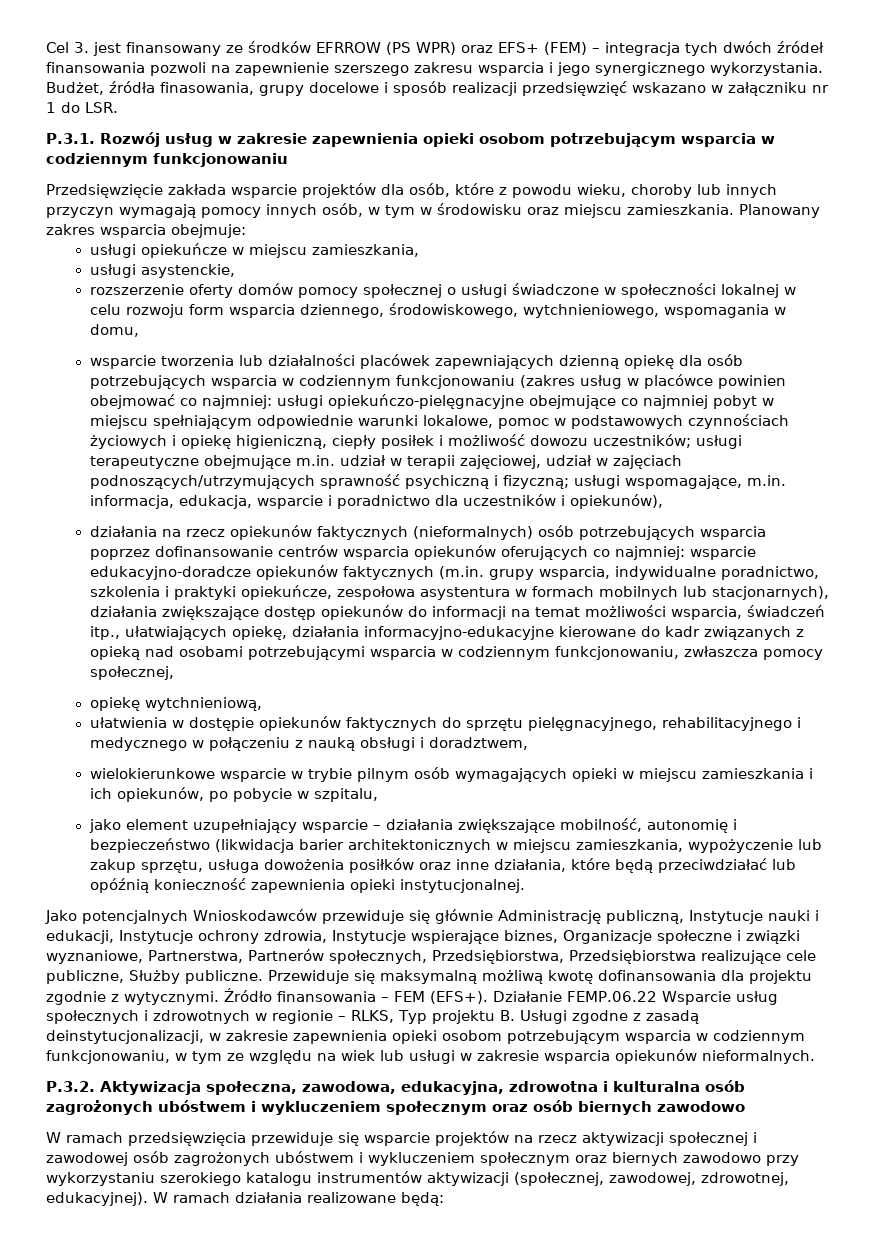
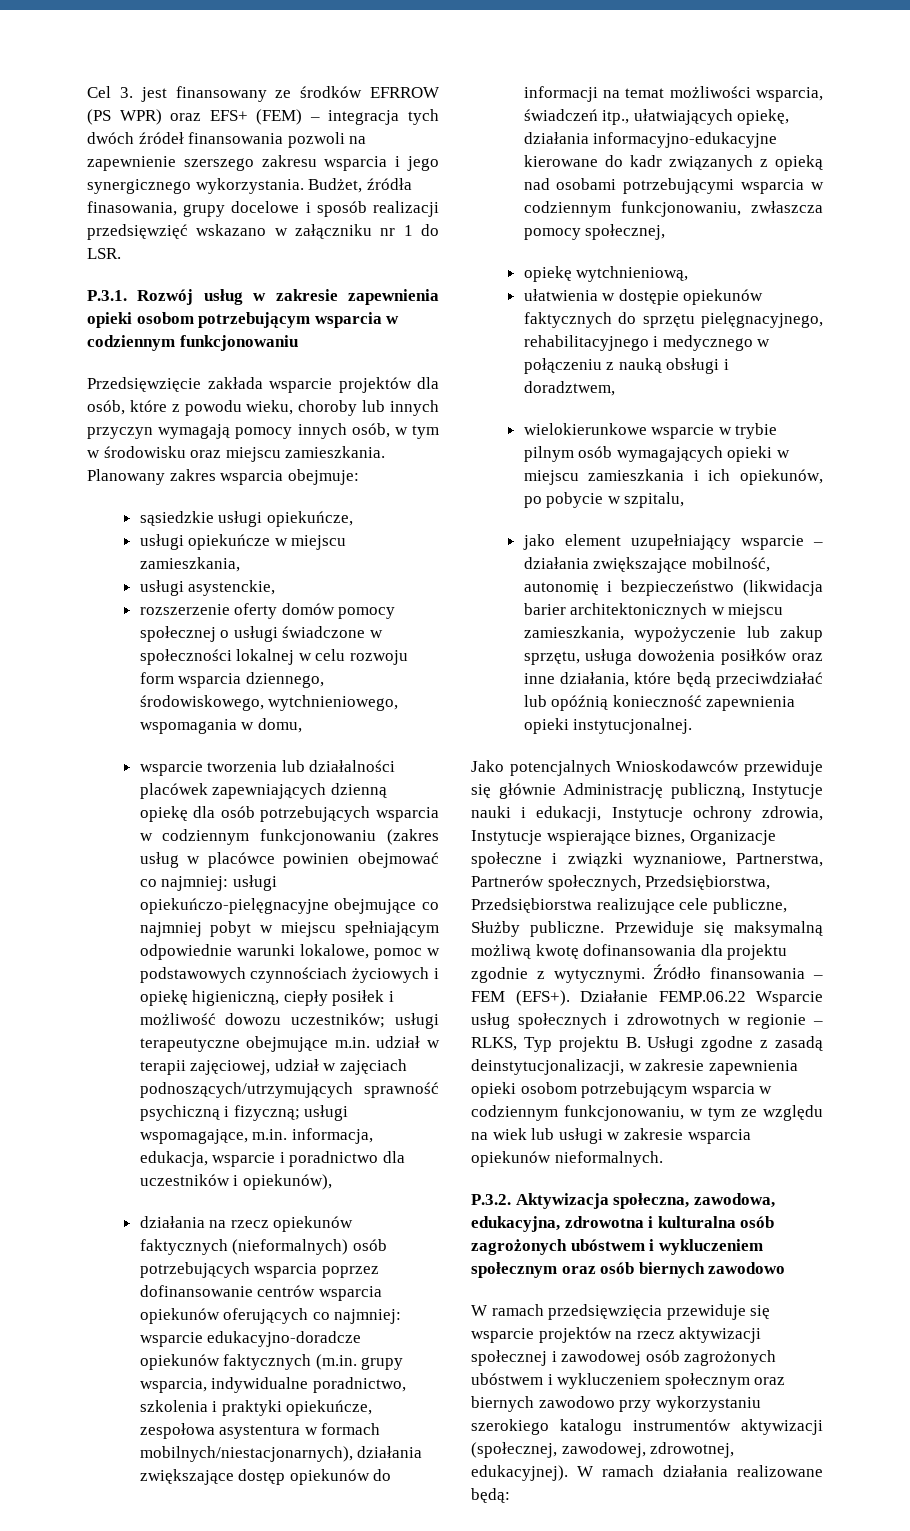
+ sąsiedzkie usługi opiekuńcze,
- wsparcie edukacyjno-doradcze opiekunów faktycznych (m.in. grupy wsparcia, indywidualne poradnictwo, szkolenia i praktyki opiekuńcze, zespołowa asystentura w formach mobilnych lub stacjonarnych), działania zwiększające dostęp opiekunów do informacji na temat możliwości wsparcia, świadczeń itp., ułatwiających opiekę, działania informacyjno-edukacyjne kierowane do kadr związanych z opieką nad osobami potrzebującymi wsparcia w codziennym funkcjonowaniu, zwłaszcza pomocy społecznej,
+ wsparcie edukacyjno-doradcze opiekunów faktycznych (m.in. grupy wsparcia, indywidualne poradnictwo, szkolenia i praktyki opiekuńcze, zespołowa asystentura w formach mobilnych/niestacjonarnych), działania zwiększające dostęp opiekunów do informacji na temat możliwości wsparcia, świadczeń itp., ułatwiających opiekę, działania informacyjno-edukacyjne kierowane do kadr związanych z opieką nad osobami potrzebującymi wsparcia w codziennym funkcjonowaniu, zwłaszcza pomocy społecznej,

